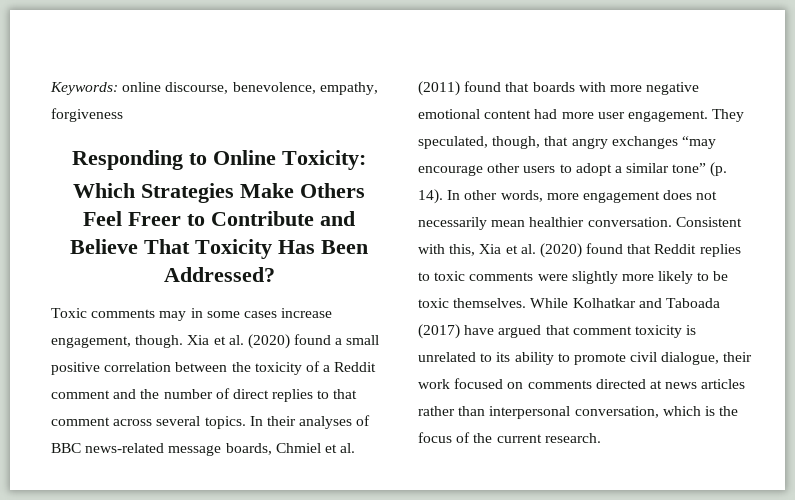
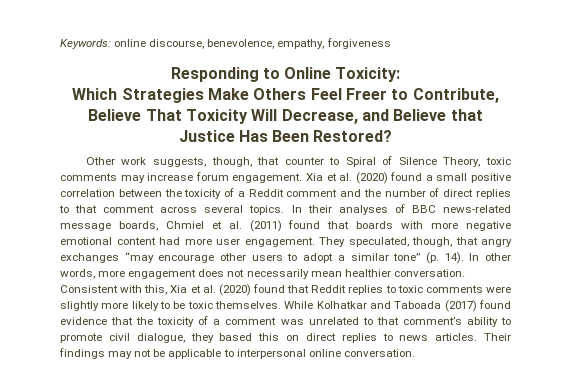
- Which Strategies Make Others Feel Freer to Contribute and Believe That Toxicity Has Been Addressed?
- Toxic comments may in some cases increase engagement, though.
+ Which Strategies Make Others Feel Freer to Contribute, Believe That Toxicity Will Decrease, and Believe that Justice Has Been Restored?
+ Other work suggests, though, that counter to Spiral of Silence Theory, toxic comments may increase forum engagement.
- While Kolhatkar and Taboada (2017) have argued that comment toxicity is unrelated to its ability to promote civil dialogue, their work focused on comments directed at news articles rather than interpersonal conversation, which is the focus of the current research.
+ While Kolhatkar and Taboada (2017) found evidence that the toxicity of a comment was unrelated to that comment’s ability to promote civil dialogue, they based this on direct replies to news articles. Their findings may not be applicable to interpersonal online conversation.

